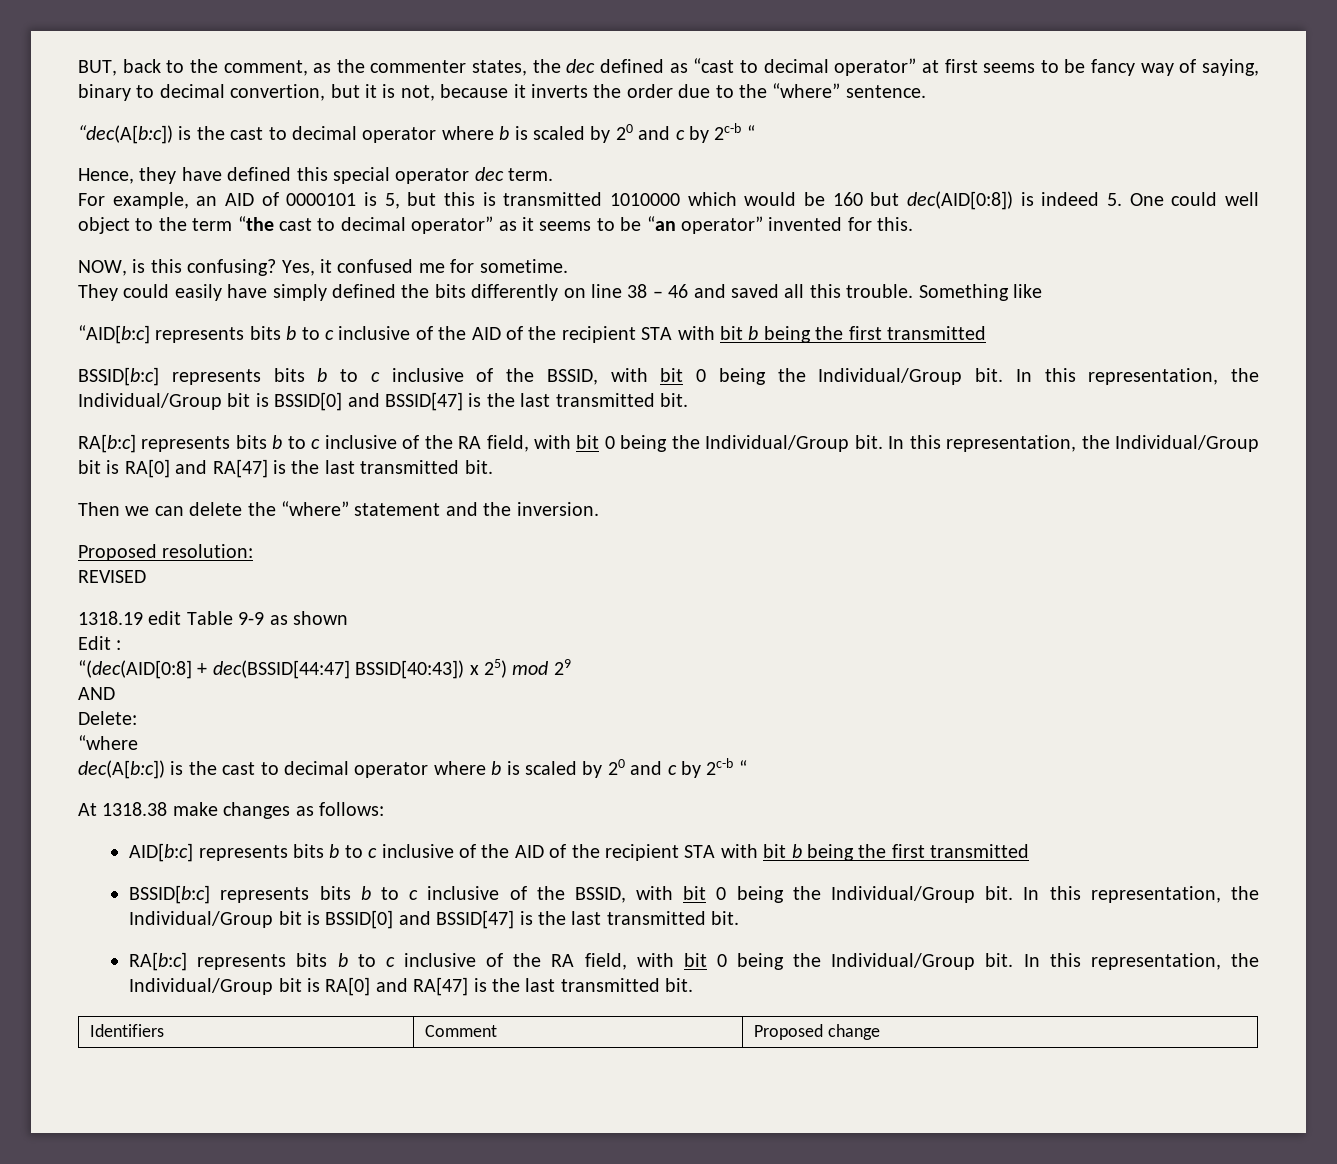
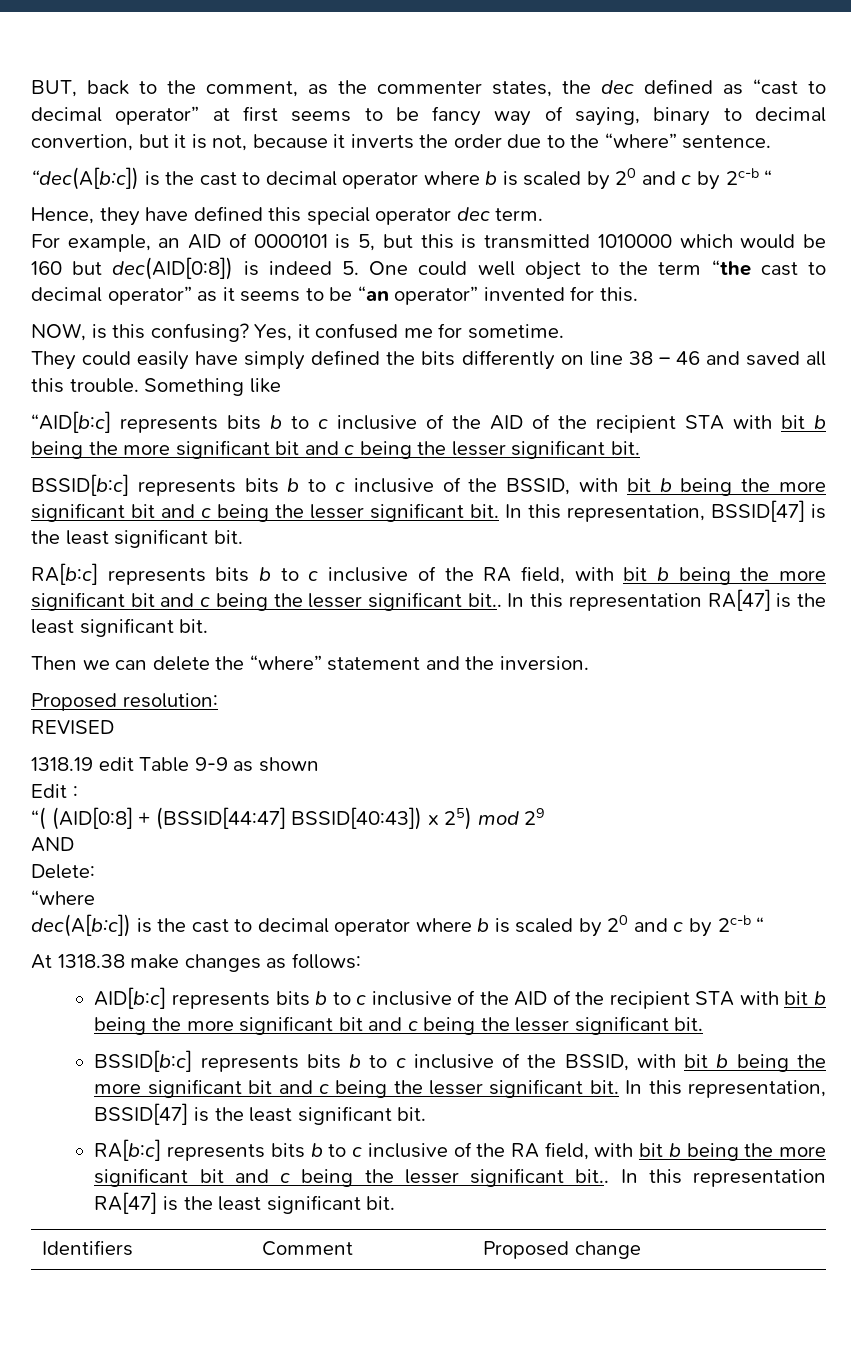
- “AID[b:c] represents bits b to c inclusive of the AID of the recipient STA with bit b being the first transmitted
- BSSID[b:c] represents bits b to c inclusive of the BSSID, with bit 0 being the Individual/Group bit. In this representation, the Individual/Group bit is BSSID[0] and BSSID[47] is the last transmitted bit.
- RA[b:c] represents bits b to c inclusive of the RA field, with bit 0 being the Individual/Group bit. In this representation, the Individual/Group bit is RA[0] and RA[47] is the last transmitted bit.
+ “AID[b:c] represents bits b to c inclusive of the AID of the recipient STA with bit b being the more significant bit and c being the lesser significant bit.
+ BSSID[b:c] represents bits b to c inclusive of the BSSID, with bit b being the more significant bit and c being the lesser significant bit. In this representation, BSSID[47] is the least significant bit.
+ RA[b:c] represents bits b to c inclusive of the RA field, with bit b being the more significant bit and c being the lesser significant bit.. In this representation RA[47] is the least significant bit.
- “(dec(AID[0:8] + dec(BSSID[44:47] BSSID[40:43]) x 25) mod 29
+ “( (AID[0:8] + (BSSID[44:47] BSSID[40:43]) x 25) mod 29
- AID[b:c] represents bits b to c inclusive of the AID of the recipient STA with bit b being the first transmitted
- BSSID[b:c] represents bits b to c inclusive of the BSSID, with bit 0 being the Individual/Group bit. In this representation, the Individual/Group bit is BSSID[0] and BSSID[47] is the last transmitted bit.
- RA[b:c] represents bits b to c inclusive of the RA field, with bit 0 being the Individual/Group bit. In this representation, the Individual/Group bit is RA[0] and RA[47] is the last transmitted bit.
+ AID[b:c] represents bits b to c inclusive of the AID of the recipient STA with bit b being the more significant bit and c being the lesser significant bit.
+ BSSID[b:c] represents bits b to c inclusive of the BSSID, with bit b being the more significant bit and c being the lesser significant bit. In this representation, BSSID[47] is the least significant bit.
+ RA[b:c] represents bits b to c inclusive of the RA field, with bit b being the more significant bit and c being the lesser significant bit.. In this representation RA[47] is the least significant bit.

